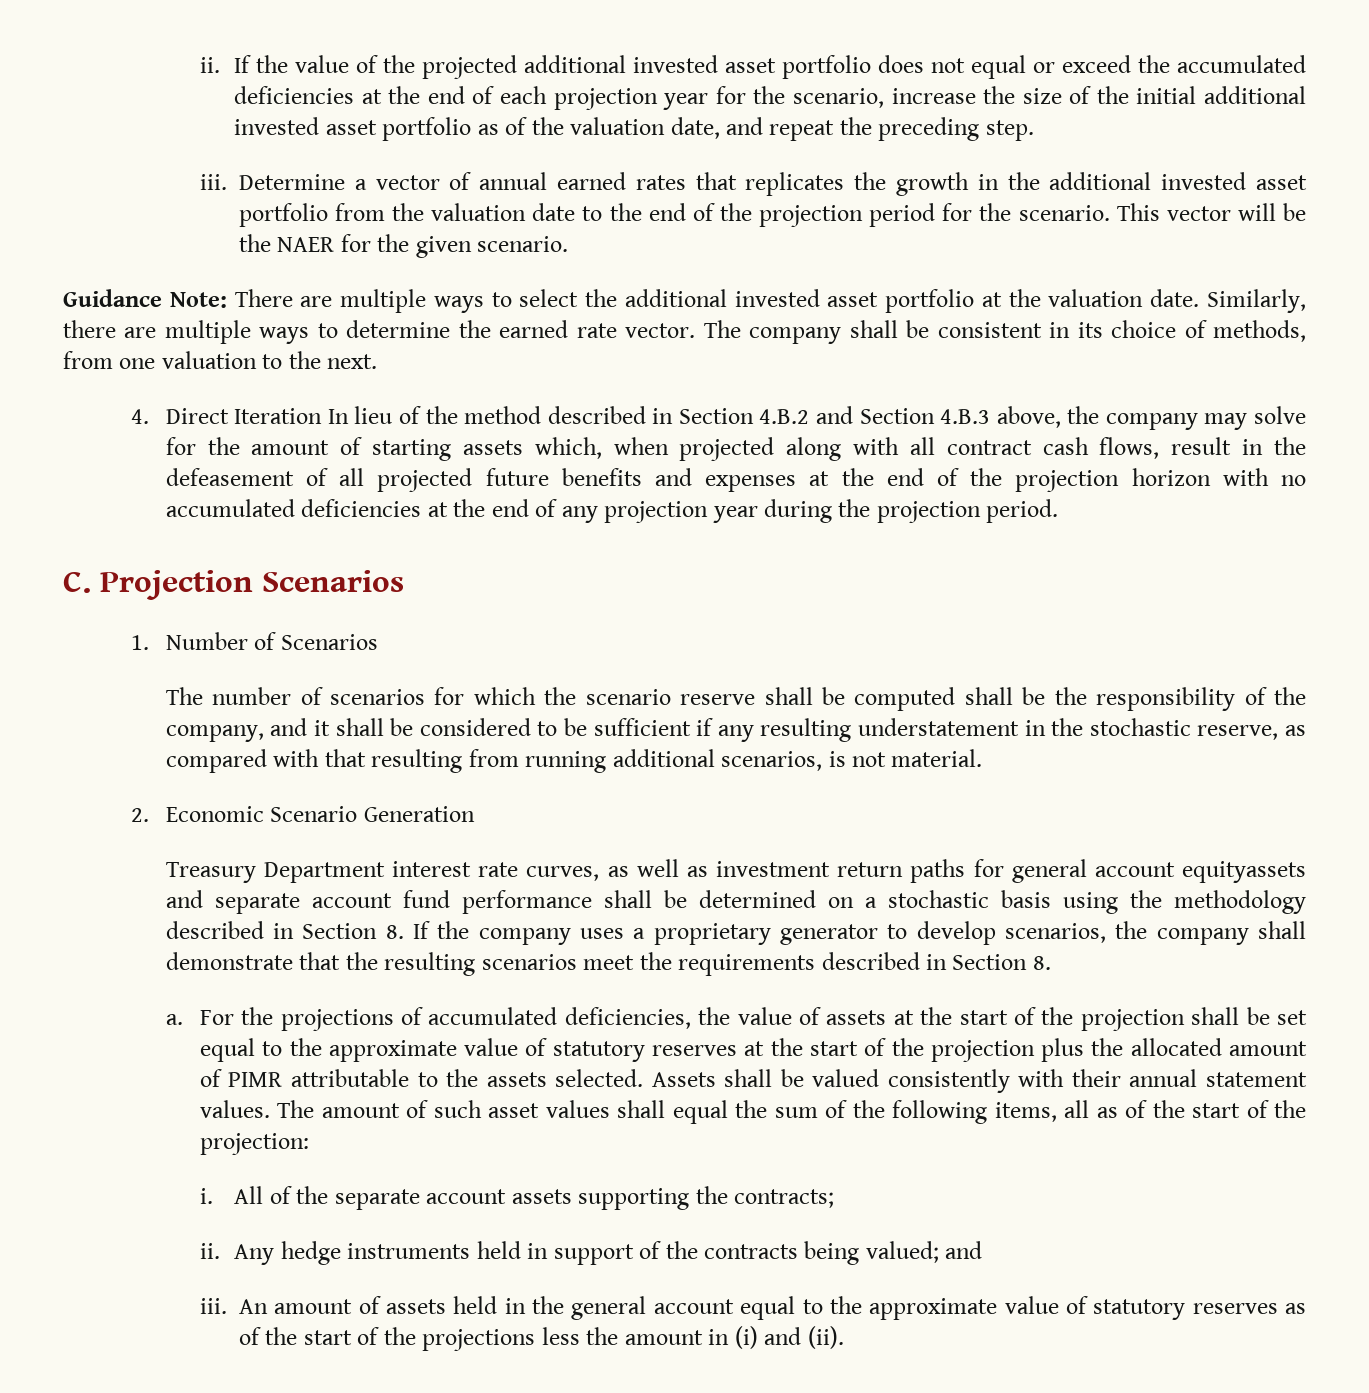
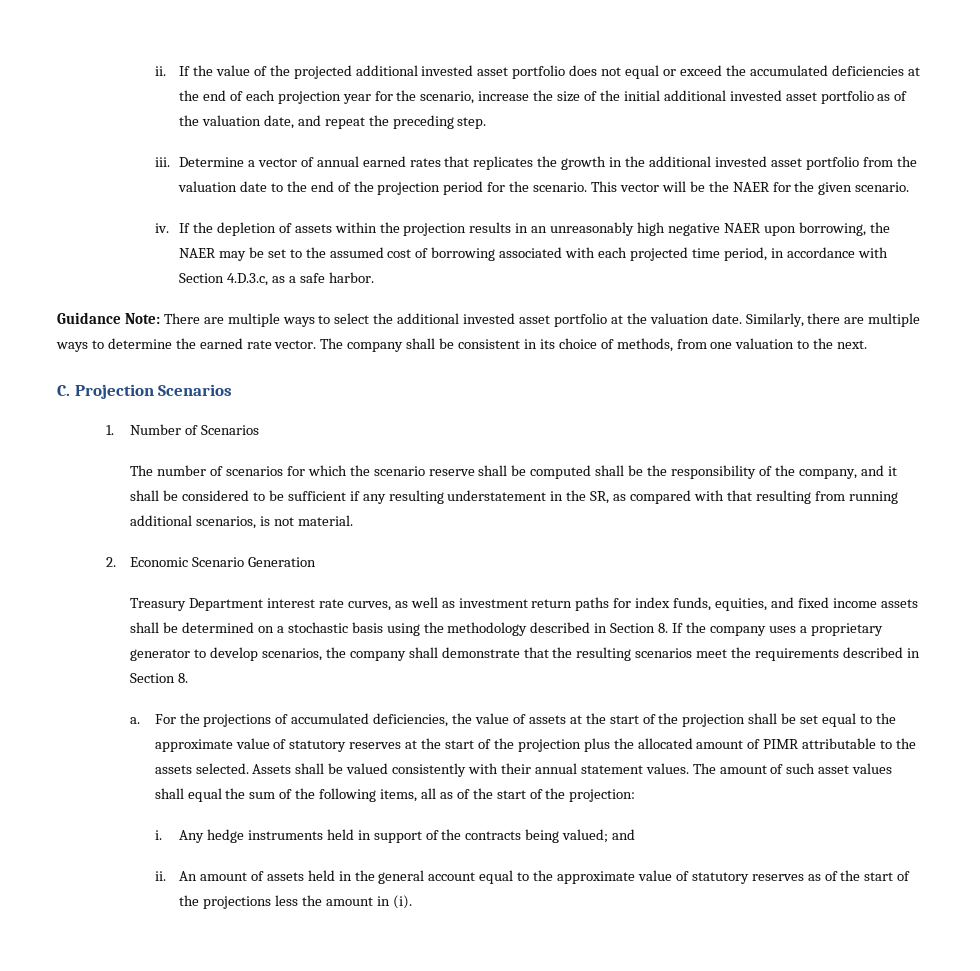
+ iv. If the depletion of assets within the projection results in an unreasonably high negative NAER upon borrowing, the NAER may be set to the assumed cost of borrowing associated with each projected time period, in accordance with Section 4.D.3.c, as a safe harbor.
- 4. Direct Iteration In lieu of the method described in Section 4.B.2 and Section 4.B.3 above, the company may solve for the amount of starting assets which, when projected along with all contract cash flows, result in the defeasement of all projected future benefits and expenses at the end of the projection horizon with no accumulated deficiencies at the end of any projection year during the projection period.
- The number of scenarios for which the scenario reserve shall be computed shall be the responsibility of the company, and it shall be considered to be sufficient if any resulting understatement in the stochastic reserve, as compared with that resulting from running additional scenarios, is not material.
+ The number of scenarios for which the scenario reserve shall be computed shall be the responsibility of the company, and it shall be considered to be sufficient if any resulting understatement in the SR, as compared with that resulting from running additional scenarios, is not material.
- Treasury Department interest rate curves, as well as investment return paths for general account equityassets and separate account fund performance shall be determined on a stochastic basis using the methodology described in Section 8. If the company uses a proprietary generator to develop scenarios, the company shall demonstrate that the resulting scenarios meet the requirements described in Section 8.
+ Treasury Department interest rate curves, as well as investment return paths for index funds, equities, and fixed income assets shall be determined on a stochastic basis using the methodology described in Section 8. If the company uses a proprietary generator to develop scenarios, the company shall demonstrate that the resulting scenarios meet the requirements described in Section 8.
- All of the separate account assets supporting the contracts;
- ii.
  Any hedge instruments held in support of the contracts being valued; and
- iii.
+ ii.
- An amount of assets held in the general account equal to the approximate value of statutory reserves as of the start of the projections less the amount in (i) and (ii).
+ An amount of assets held in the general account equal to the approximate value of statutory reserves as of the start of the projections less the amount in (i).

